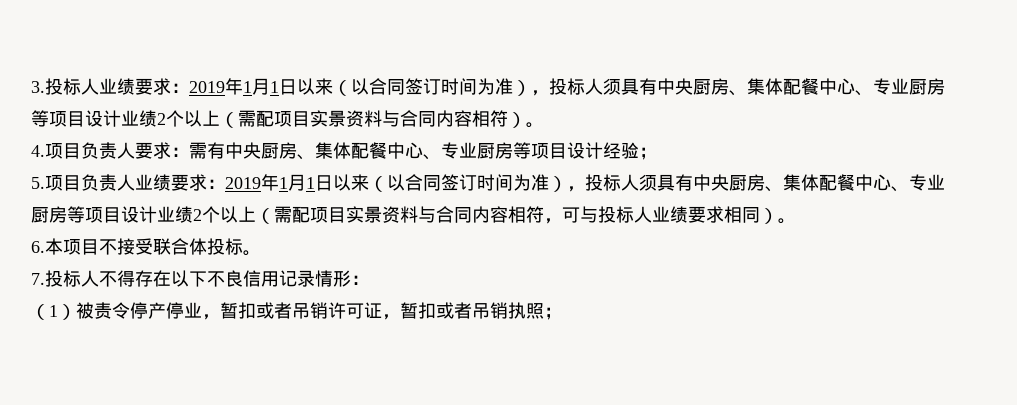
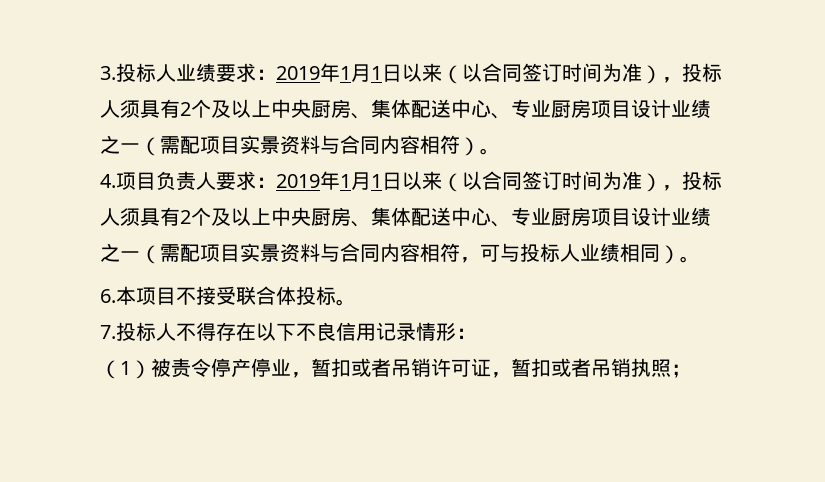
- 3.投标人业绩要求：2019年1月1日以来（以合同签订时间为准），投标人须具有中央厨房、集体配餐中心、专业厨房等项目设计业绩2个以上（需配项目实景资料与合同内容相符）。
+ 3.投标人业绩要求：2019年1月1日以来（以合同签订时间为准），投标人须具有2个及以上中央厨房、集体配送中心、专业厨房项目设计业绩之一（需配项目实景资料与合同内容相符）。
- 4.项目负责人要求：需有中央厨房、集体配餐中心、专业厨房等项目设计经验；
- 5.项目负责人业绩要求：2019年1月1日以来（以合同签订时间为准），投标人须具有中央厨房、集体配餐中心、专业厨房等项目设计业绩2个以上（需配项目实景资料与合同内容相符，可与投标人业绩要求相同）。
+ 4.项目负责人要求：2019年1月1日以来（以合同签订时间为准），投标人须具有2个及以上中央厨房、集体配送中心、专业厨房项目设计业绩之一（需配项目实景资料与合同内容相符，可与投标人业绩相同）。

